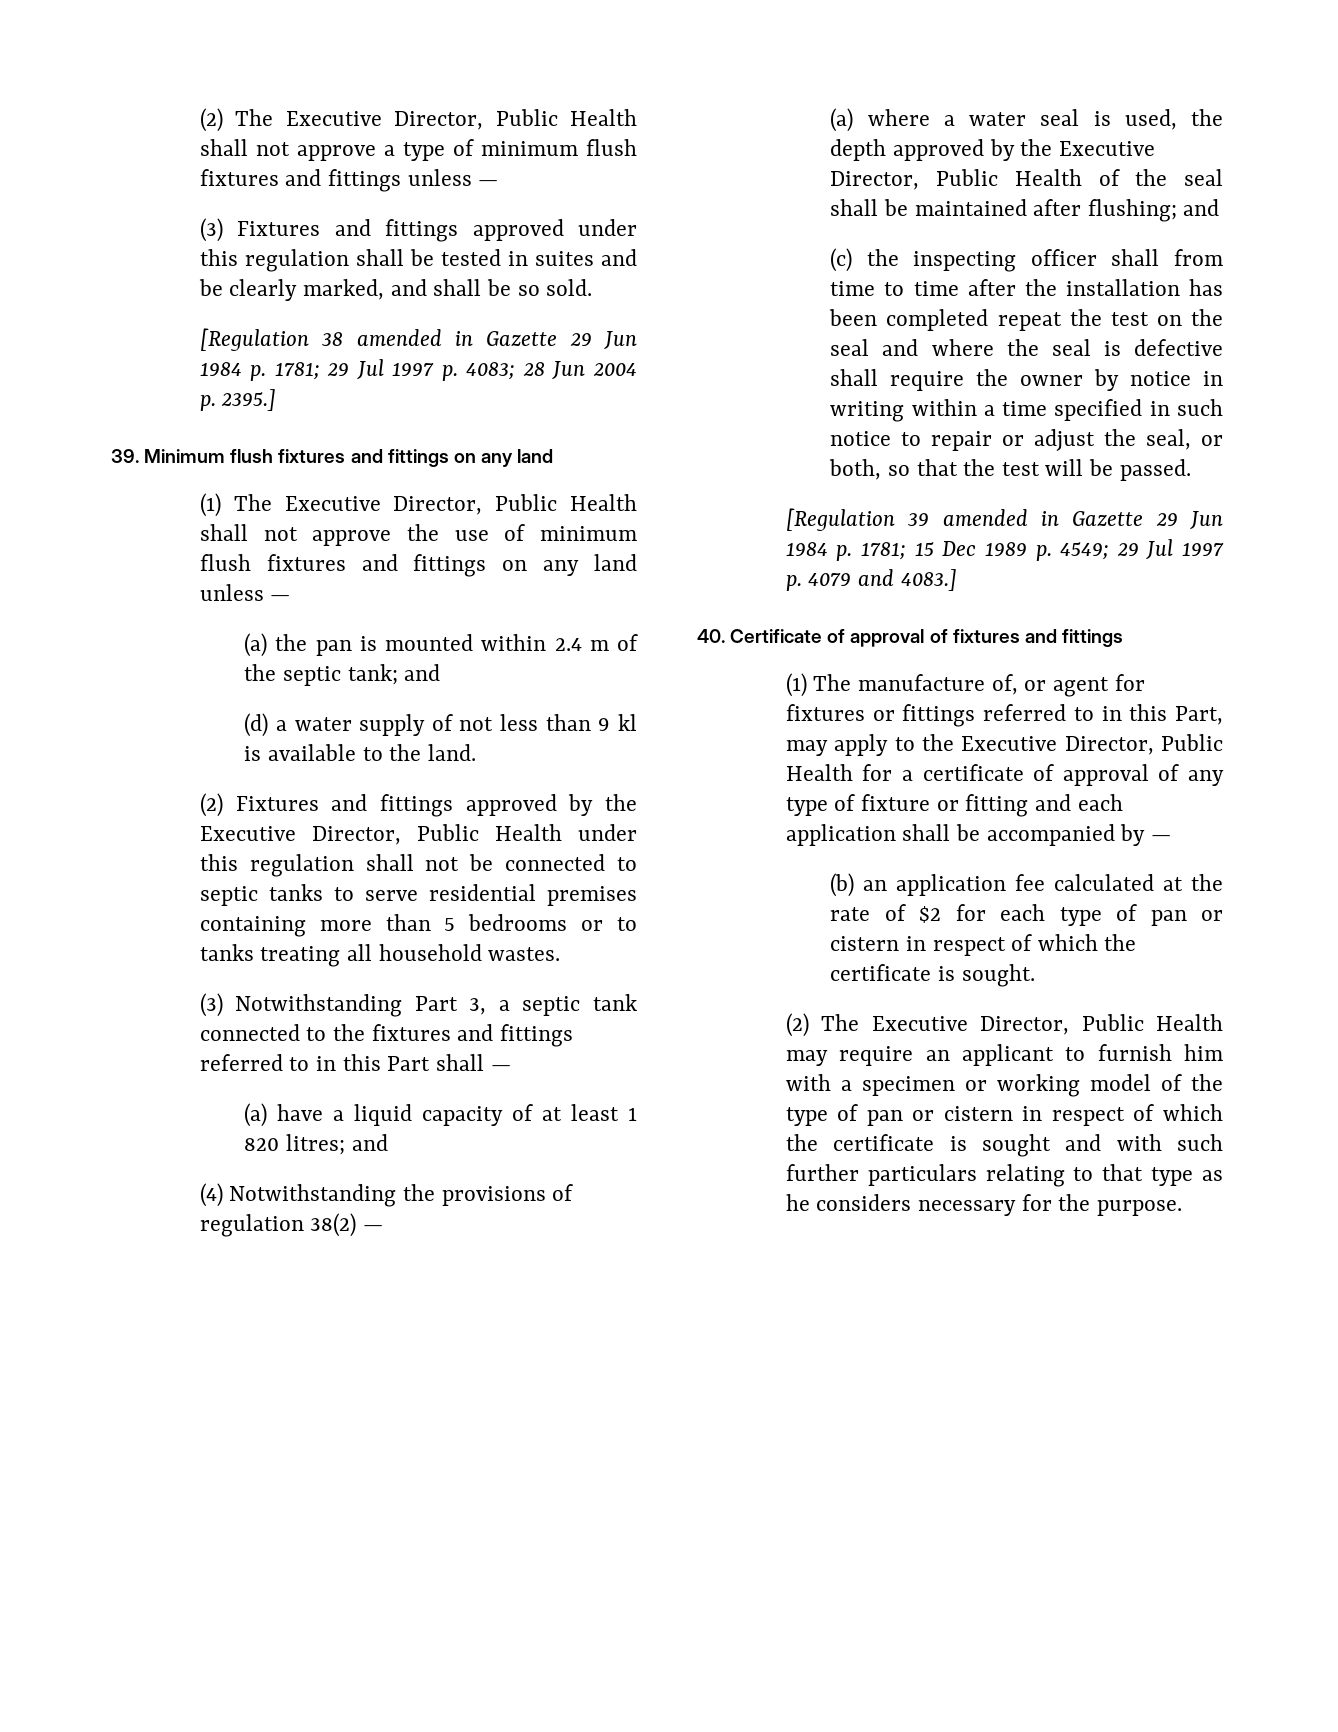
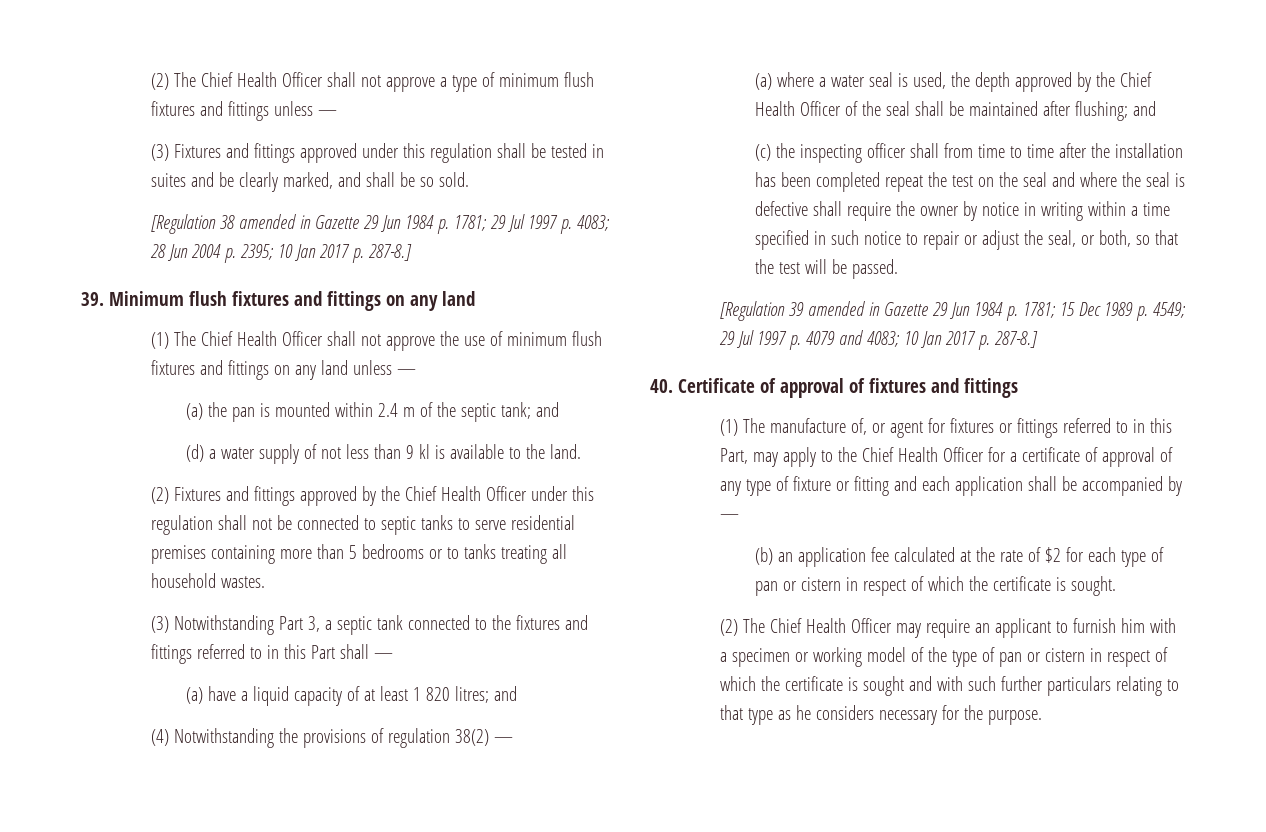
- (2) The Executive Director, Public Health shall not approve a type of minimum flush fixtures and fittings unless —
+ (2) The Chief Health Officer shall not approve a type of minimum flush fixtures and fittings unless —
- [Regulation 38 amended in Gazette 29 Jun 1984 p. 1781; 29 Jul 1997 p. 4083; 28 Jun 2004 p. 2395.]
+ [Regulation 38 amended in Gazette 29 Jun 1984 p. 1781; 29 Jul 1997 p. 4083; 28 Jun 2004 p. 2395; 10 Jan 2017 p. 287-8.]
- (1) The Executive Director, Public Health shall not approve the use of minimum flush fixtures and fittings on any land unless —
+ (1) The Chief Health Officer shall not approve the use of minimum flush fixtures and fittings on any land unless —
- (2) Fixtures and fittings approved by the Executive Director, Public Health under this regulation shall not be connected to septic tanks to serve residential premises containing more than 5 bedrooms or to tanks treating all household wastes.
+ (2) Fixtures and fittings approved by the Chief Health Officer under this regulation shall not be connected to septic tanks to serve residential premises containing more than 5 bedrooms or to tanks treating all household wastes.
- (a) where a water seal is used, the depth approved by the Executive Director, Public Health of the seal shall be maintained after flushing; and
+ (a) where a water seal is used, the depth approved by the Chief Health Officer of the seal shall be maintained after flushing; and
- [Regulation 39 amended in Gazette 29 Jun 1984 p. 1781; 15 Dec 1989 p. 4549; 29 Jul 1997 p. 4079 and 4083.]
+ [Regulation 39 amended in Gazette 29 Jun 1984 p. 1781; 15 Dec 1989 p. 4549; 29 Jul 1997 p. 4079 and 4083; 10 Jan 2017 p. 287-8.]
- (1) The manufacture of, or agent for fixtures or fittings referred to in this Part, may apply to the Executive Director, Public Health for a certificate of approval of any type of fixture or fitting and each application shall be accompanied by —
+ (1) The manufacture of, or agent for fixtures or fittings referred to in this Part, may apply to the Chief Health Officer for a certificate of approval of any type of fixture or fitting and each application shall be accompanied by —
- (2) The Executive Director, Public Health may require an applicant to furnish him with a specimen or working model of the type of pan or cistern in respect of which the certificate is sought and with such further particulars relating to that type as he considers necessary for the purpose.
+ (2) The Chief Health Officer may require an applicant to furnish him with a specimen or working model of the type of pan or cistern in respect of which the certificate is sought and with such further particulars relating to that type as he considers necessary for the purpose.

